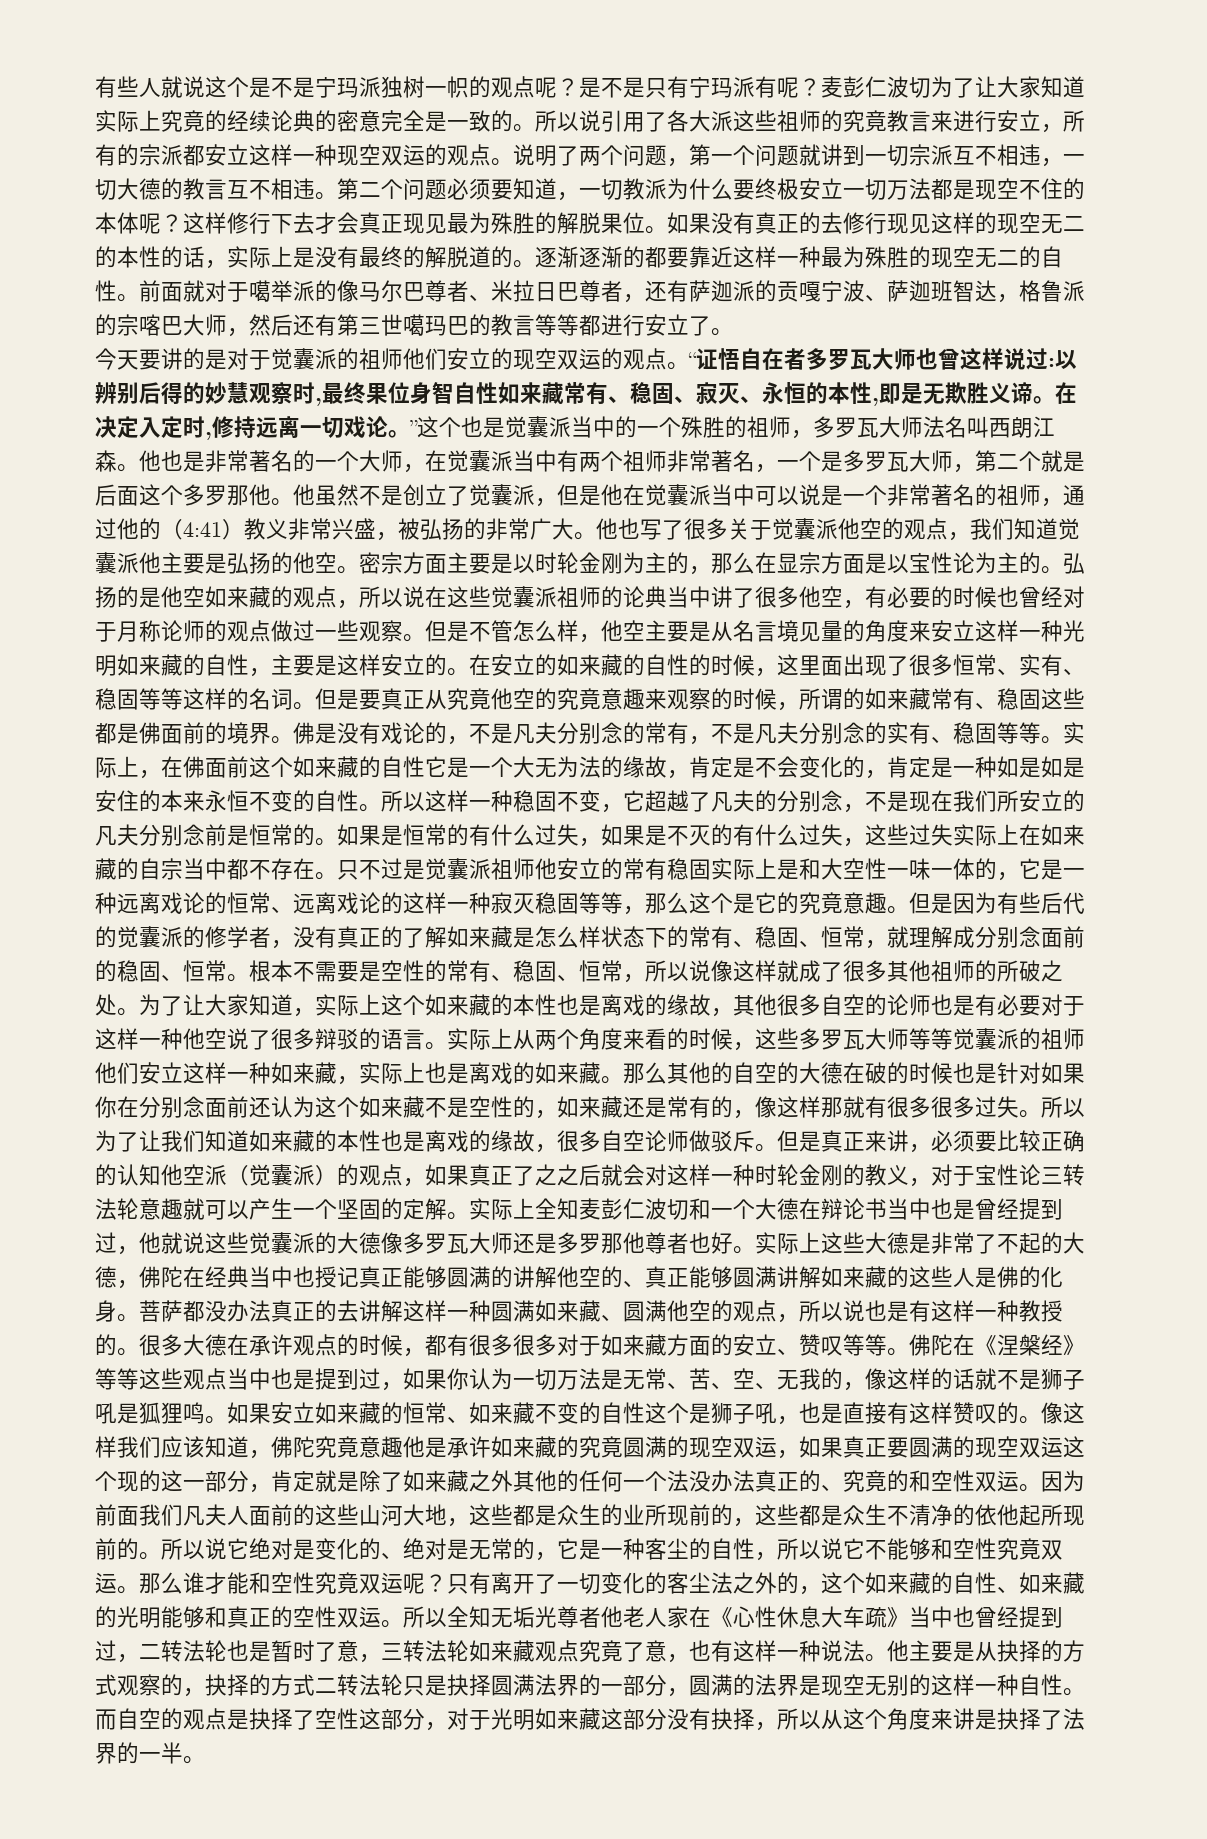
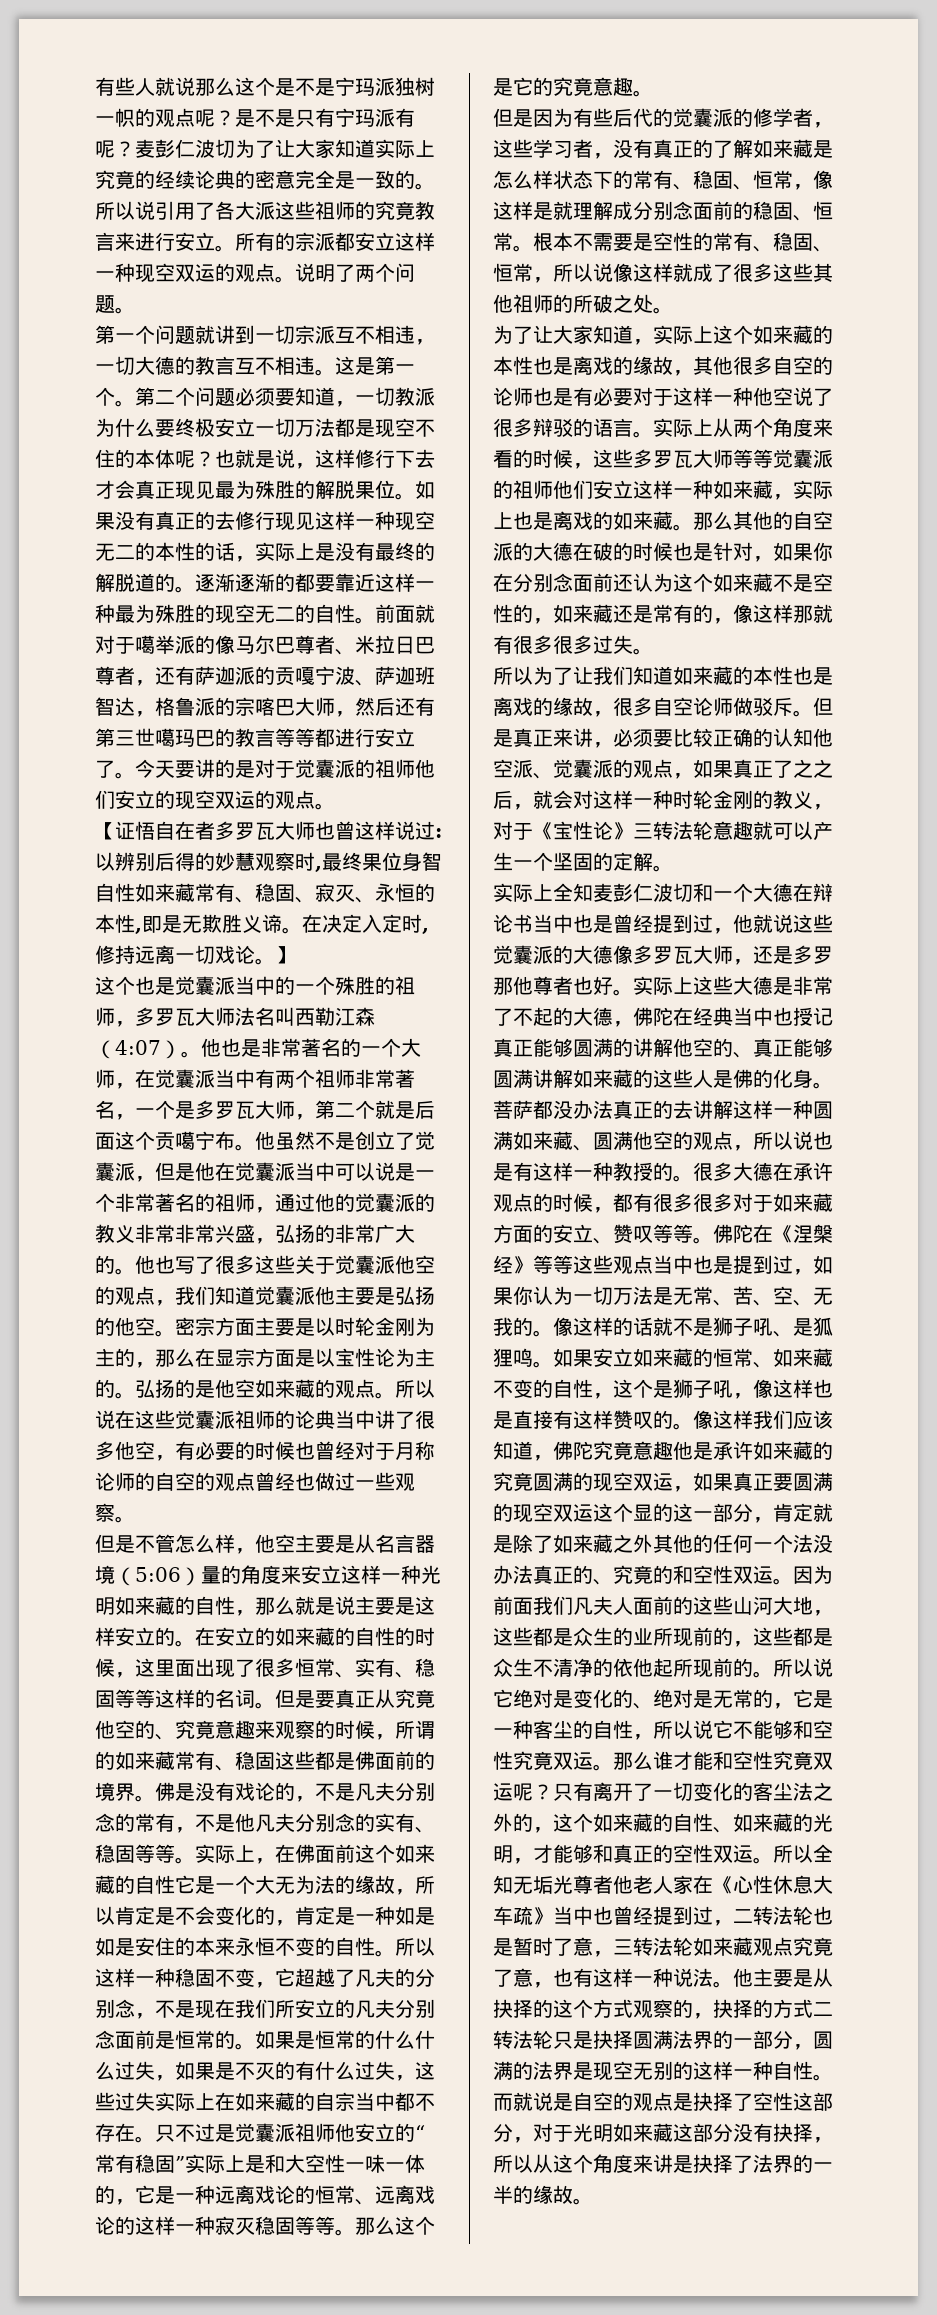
- 有些人就说这个是不是宁玛派独树一帜的观点呢？
+ 有些人就说那么这个是不是宁玛派独树一帜的观点呢？
- 所以说引用了各大派这些祖师的究竟教言来进行安立，所有的宗派都安立这样一种现空双运的观点。
+ 所以说引用了各大派这些祖师的究竟教言来进行安立。所有的宗派都安立这样一种现空双运的观点。
- 说明了两个问题，第一个问题就讲到一切宗派互不相违，一切大德的教言互不相违。
+ 说明了两个问题。
+ 第一个问题就讲到一切宗派互不相违，一切大德的教言互不相违。
+ 这是第一个。
- 这样修行下去才会真正现见最为殊胜的解脱果位。
+ 也就是说，这样修行下去才会真正现见最为殊胜的解脱果位。
- 如果没有真正的去修行现见这样的现空无二的本性的话，实际上是没有最终的解脱道的。
+ 如果没有真正的去修行现见这样一种现空无二的本性的话，实际上是没有最终的解脱道的。
- 前面就对于噶举派的像马尔巴尊者、米拉日巴尊者，还有萨迦派的贡嘎宁波、萨迦班智达，格鲁派的宗喀巴大师，然后还有第三世噶玛巴的教言等等都进行安立了。
- 今天要讲的是对于觉囊派的祖师他们安立的现空双运的观点。“证悟自在者多罗瓦大师也曾这样说过:
+ 前面就对于噶举派的像马尔巴尊者、米拉日巴尊者，还有萨迦派的贡嘎宁波、萨迦班智达，格鲁派的宗喀巴大师，然后还有第三世噶玛巴的教言等等都进行安立了。今天要讲的是对于觉囊派的祖师他们安立的现空双运的观点。
+ 【证悟自在者多罗瓦大师也曾这样说过:
- 在决定入定时,修持远离一切戏论。”这个也是觉囊派当中的一个殊胜的祖师，多罗瓦大师法名叫西朗江森。
+ 在决定入定时,修持远离一切戏论。】
+ 这个也是觉囊派当中的一个殊胜的祖师，多罗瓦大师法名叫西勒江森（4:07）。
- 他也是非常著名的一个大师，在觉囊派当中有两个祖师非常著名，一个是多罗瓦大师，第二个就是后面这个多罗那他。
+ 他也是非常著名的一个大师，在觉囊派当中有两个祖师非常著名，一个是多罗瓦大师，第二个就是后面这个贡噶宁布。
- 他虽然不是创立了觉囊派，但是他在觉囊派当中可以说是一个非常著名的祖师，通过他的（4:41）教义非常兴盛，被弘扬的非常广大。
+ 他虽然不是创立了觉囊派，但是他在觉囊派当中可以说是一个非常著名的祖师，通过他的觉囊派的教义非常非常兴盛，弘扬的非常广大的。
- 他也写了很多关于觉囊派他空的观点，我们知道觉囊派他主要是弘扬的他空。
+ 他也写了很多这些关于觉囊派他空的观点，我们知道觉囊派他主要是弘扬的他空。
- 弘扬的是他空如来藏的观点，所以说在这些觉囊派祖师的论典当中讲了很多他空，有必要的时候也曾经对于月称论师的观点做过一些观察。但是不管怎么样，他空主要是从名言境见量的角度来安立这样一种光明如来藏的自性，主要是这样安立的。
+ 弘扬的是他空如来藏的观点。所以说在这些觉囊派祖师的论典当中讲了很多他空，有必要的时候也曾经对于月称论师的自空的观点曾经也做过一些观察。
+ 但是不管怎么样，他空主要是从名言器境（5:06）量的角度来安立这样一种光明如来藏的自性，那么就是说主要是这样安立的。
- 但是要真正从究竟他空的究竟意趣来观察的时候，所谓的如来藏常有、稳固这些都是佛面前的境界。
+ 但是要真正从究竟他空的、究竟意趣来观察的时候，所谓的如来藏常有、稳固这些都是佛面前的境界。
- 佛是没有戏论的，不是凡夫分别念的常有，不是凡夫分别念的实有、稳固等等。
+ 佛是没有戏论的，不是凡夫分别念的常有，不是他凡夫分别念的实有、稳固等等。
- 实际上，在佛面前这个如来藏的自性它是一个大无为法的缘故，肯定是不会变化的，肯定是一种如是如是安住的本来永恒不变的自性。
+ 实际上，在佛面前这个如来藏的自性它是一个大无为法的缘故，所以肯定是不会变化的，肯定是一种如是如是安住的本来永恒不变的自性。
- 所以这样一种稳固不变，它超越了凡夫的分别念，不是现在我们所安立的凡夫分别念前是恒常的。
+ 所以这样一种稳固不变，它超越了凡夫的分别念，不是现在我们所安立的凡夫分别念面前是恒常的。
- 如果是恒常的有什么过失，如果是不灭的有什么过失，这些过失实际上在如来藏的自宗当中都不存在。
+ 如果是恒常的什么什么过失，如果是不灭的有什么过失，这些过失实际上在如来藏的自宗当中都不存在。
- 只不过是觉囊派祖师他安立的常有稳固实际上是和大空性一味一体的，它是一种远离戏论的恒常、远离戏论的这样一种寂灭稳固等等，那么这个是它的究竟意趣。但是因为有些后代的觉囊派的修学者，没有真正的了解如来藏是怎么样状态下的常有、稳固、恒常，就理解成分别念面前的稳固、恒常。
+ 只不过是觉囊派祖师他安立的“常有稳固”实际上是和大空性一味一体的，它是一种远离戏论的恒常、远离戏论的这样一种寂灭稳固等等。那么这个是它的究竟意趣。
+ 但是因为有些后代的觉囊派的修学者，这些学习者，没有真正的了解如来藏是怎么样状态下的常有、稳固、恒常，像这样是就理解成分别念面前的稳固、恒常。
- 根本不需要是空性的常有、稳固、恒常，所以说像这样就成了很多其他祖师的所破之处。为了让大家知道，实际上这个如来藏的本性也是离戏的缘故，其他很多自空的论师也是有必要对于这样一种他空说了很多辩驳的语言。
+ 根本不需要是空性的常有、稳固、恒常，所以说像这样就成了很多这些其他祖师的所破之处。
+ 为了让大家知道，实际上这个如来藏的本性也是离戏的缘故，其他很多自空的论师也是有必要对于这样一种他空说了很多辩驳的语言。
- 那么其他的自空的大德在破的时候也是针对如果你在分别念面前还认为这个如来藏不是空性的，如来藏还是常有的，像这样那就有很多很多过失。所以为了让我们知道如来藏的本性也是离戏的缘故，很多自空论师做驳斥。
+ 那么其他的自空派的大德在破的时候也是针对，如果你在分别念面前还认为这个如来藏不是空性的，如来藏还是常有的，像这样那就有很多很多过失。
+ 所以为了让我们知道如来藏的本性也是离戏的缘故，很多自空论师做驳斥。
- 但是真正来讲，必须要比较正确的认知他空派（觉囊派）的观点，如果真正了之之后就会对这样一种时轮金刚的教义，对于宝性论三转法轮意趣就可以产生一个坚固的定解。实际上全知麦彭仁波切和一个大德在辩论书当中也是曾经提到过，他就说这些觉囊派的大德像多罗瓦大师还是多罗那他尊者也好。
+ 但是真正来讲，必须要比较正确的认知他空派、觉囊派的观点，如果真正了之之后，就会对这样一种时轮金刚的教义，对于《宝性论》三转法轮意趣就可以产生一个坚固的定解。
+ 实际上全知麦彭仁波切和一个大德在辩论书当中也是曾经提到过，他就说这些觉囊派的大德像多罗瓦大师，还是多罗那他尊者也好。
- 佛陀在《涅槃经》等等这些观点当中也是提到过，如果你认为一切万法是无常、苦、空、无我的，像这样的话就不是狮子吼是狐狸鸣。
+ 佛陀在《涅槃经》等等这些观点当中也是提到过，如果你认为一切万法是无常、苦、空、无我的。像这样的话就不是狮子吼、是狐狸鸣。
- 如果安立如来藏的恒常、如来藏不变的自性这个是狮子吼，也是直接有这样赞叹的。
+ 如果安立如来藏的恒常、如来藏不变的自性，这个是狮子吼，像这样也是直接有这样赞叹的。
- 像这样我们应该知道，佛陀究竟意趣他是承许如来藏的究竟圆满的现空双运，如果真正要圆满的现空双运这个现的这一部分，肯定就是除了如来藏之外其他的任何一个法没办法真正的、究竟的和空性双运。
+ 像这样我们应该知道，佛陀究竟意趣他是承许如来藏的究竟圆满的现空双运，如果真正要圆满的现空双运这个显的这一部分，肯定就是除了如来藏之外其他的任何一个法没办法真正的、究竟的和空性双运。
- 只有离开了一切变化的客尘法之外的，这个如来藏的自性、如来藏的光明能够和真正的空性双运。
+ 只有离开了一切变化的客尘法之外的，这个如来藏的自性、如来藏的光明，才能够和真正的空性双运。
- 他主要是从抉择的方式观察的，抉择的方式二转法轮只是抉择圆满法界的一部分，圆满的法界是现空无别的这样一种自性。
+ 他主要是从抉择的这个方式观察的，抉择的方式二转法轮只是抉择圆满法界的一部分，圆满的法界是现空无别的这样一种自性。
- 而自空的观点是抉择了空性这部分，对于光明如来藏这部分没有抉择，所以从这个角度来讲是抉择了法界的一半。
+ 而就说是自空的观点是抉择了空性这部分，对于光明如来藏这部分没有抉择，所以从这个角度来讲是抉择了法界的一半的缘故。

